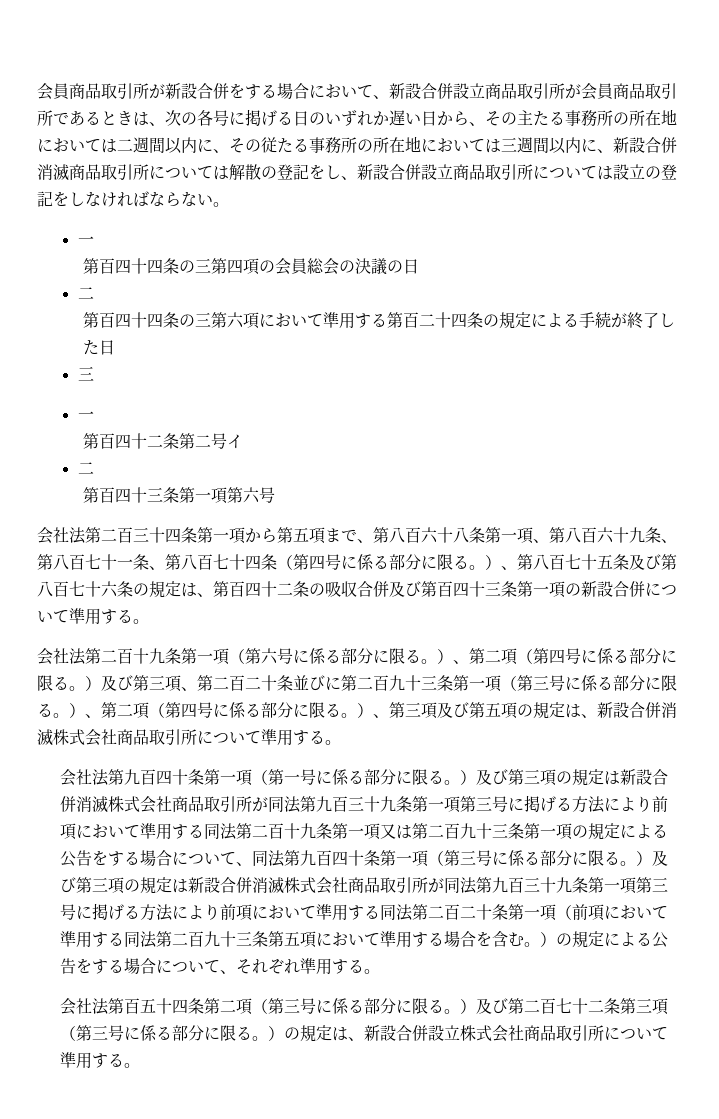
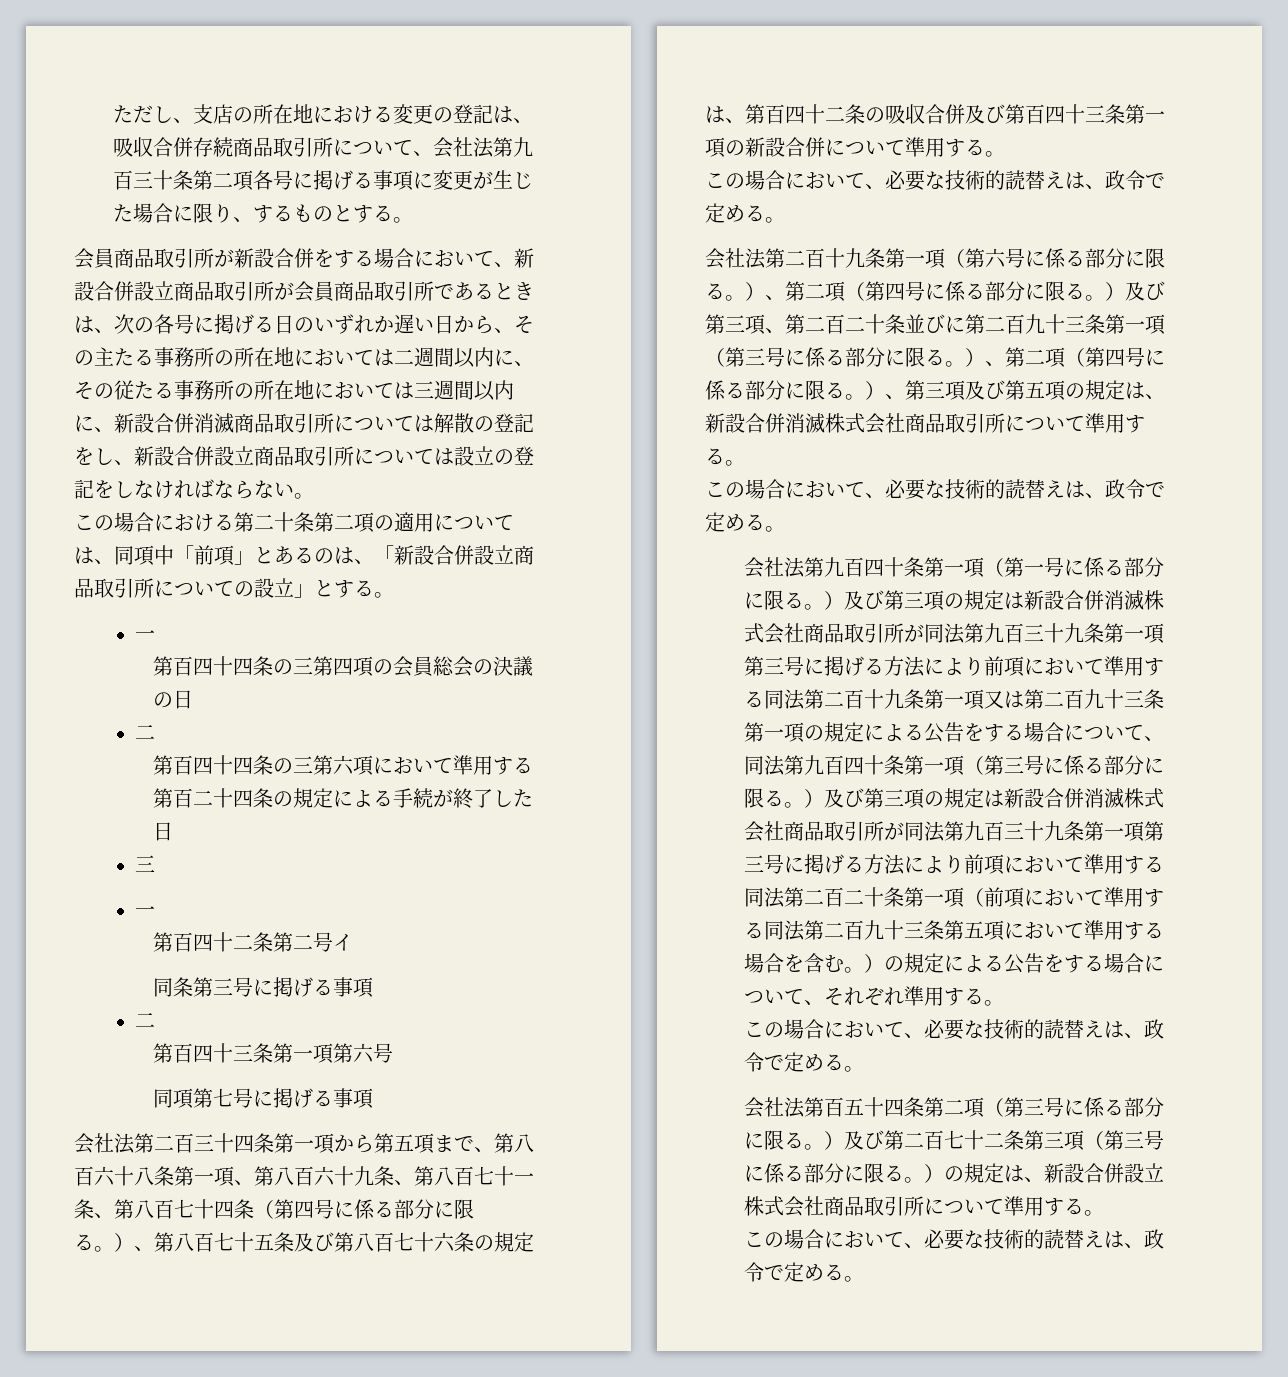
+ ただし、支店の所在地における変更の登記は、吸収合併存続商品取引所について、会社法第九百三十条第二項各号に掲げる事項に変更が生じた場合に限り、するものとする。
+ この場合における第二十条第二項の適用については、同項中「前項」とあるのは、「新設合併設立商品取引所についての設立」とする。
+ 同条第三号に掲げる事項
+ 同項第七号に掲げる事項
  会社法第二百三十四条第一項から第五項まで、第八百六十八条第一項、第八百六十九条、第八百七十一条、第八百七十四条（第四号に係る部分に限る。）、第八百七十五条及び第八百七十六条の規定は、第百四十二条の吸収合併及び第百四十三条第一項の新設合併について準用する。
+ この場合において、必要な技術的読替えは、政令で定める。
  会社法第二百十九条第一項（第六号に係る部分に限る。）、第二項（第四号に係る部分に限る。）及び第三項、第二百二十条並びに第二百九十三条第一項（第三号に係る部分に限る。）、第二項（第四号に係る部分に限る。）、第三項及び第五項の規定は、新設合併消滅株式会社商品取引所について準用する。
+ この場合において、必要な技術的読替えは、政令で定める。
  会社法第九百四十条第一項（第一号に係る部分に限る。）及び第三項の規定は新設合併消滅株式会社商品取引所が同法第九百三十九条第一項第三号に掲げる方法により前項において準用する同法第二百十九条第一項又は第二百九十三条第一項の規定による公告をする場合について、同法第九百四十条第一項（第三号に係る部分に限る。）及び第三項の規定は新設合併消滅株式会社商品取引所が同法第九百三十九条第一項第三号に掲げる方法により前項において準用する同法第二百二十条第一項（前項において準用する同法第二百九十三条第五項において準用する場合を含む。）の規定による公告をする場合について、それぞれ準用する。
+ この場合において、必要な技術的読替えは、政令で定める。
  会社法第百五十四条第二項（第三号に係る部分に限る。）及び第二百七十二条第三項（第三号に係る部分に限る。）の規定は、新設合併設立株式会社商品取引所について準用する。
+ この場合において、必要な技術的読替えは、政令で定める。

